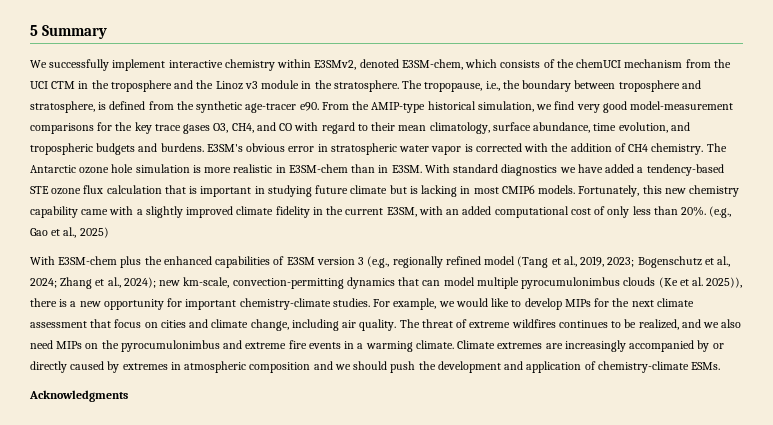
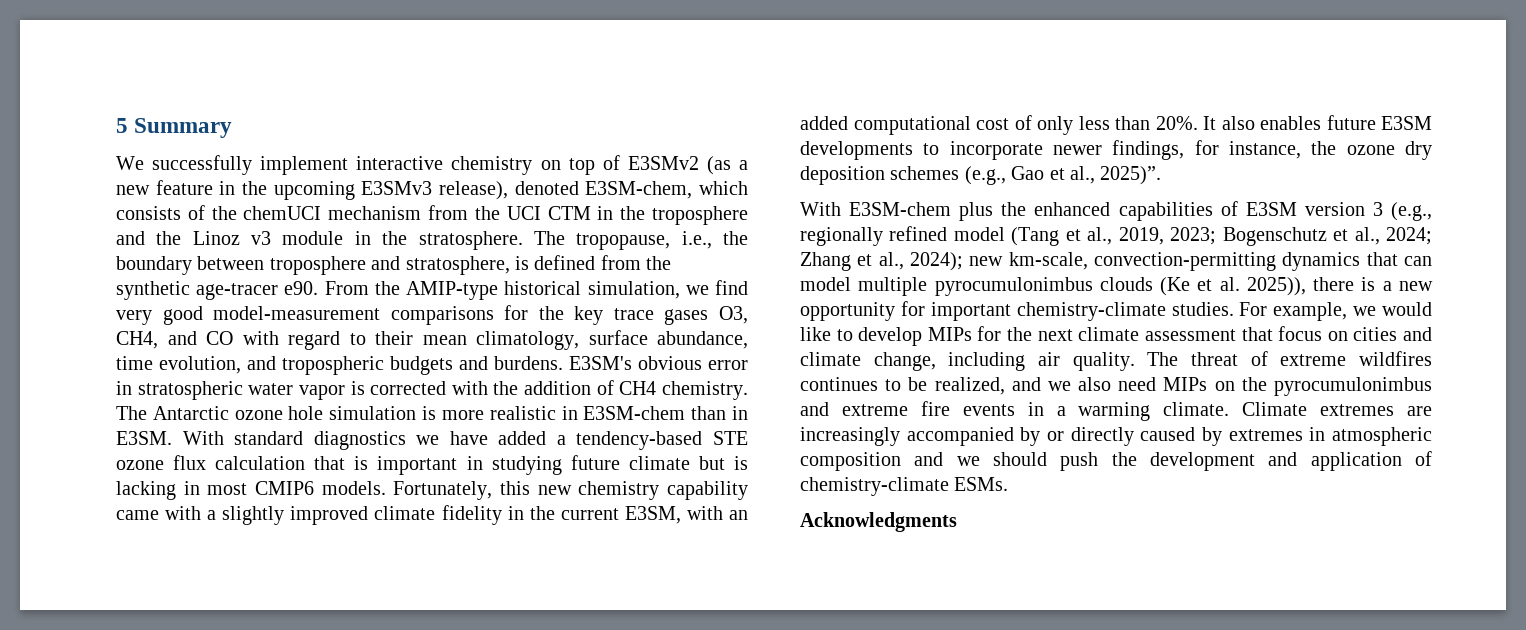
- We successfully implement interactive chemistry within E3SMv2, denoted E3SM-chem, which consists of the chemUCI mechanism from the UCI CTM in the troposphere and the Linoz v3 module in the stratosphere.
+ We successfully implement interactive chemistry on top of E3SMv2 (as a new feature in the upcoming E3SMv3 release), denoted E3SM-chem, which consists of the chemUCI mechanism from the UCI CTM in the troposphere and the Linoz v3 module in the stratosphere.
- (e.g., Gao et al., 2025)
+ It also enables future E3SM developments to incorporate newer findings, for instance, the ozone dry deposition schemes (e.g., Gao et al., 2025)”.

